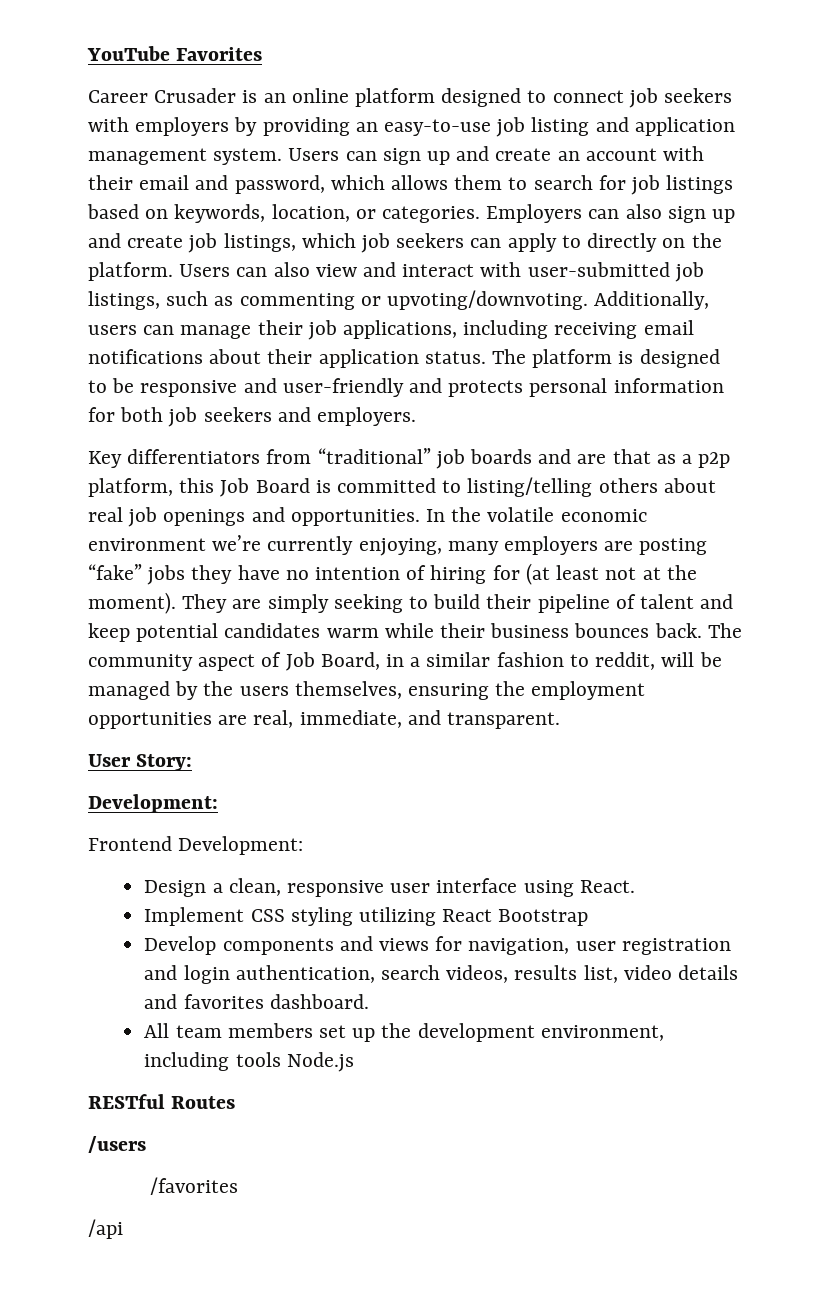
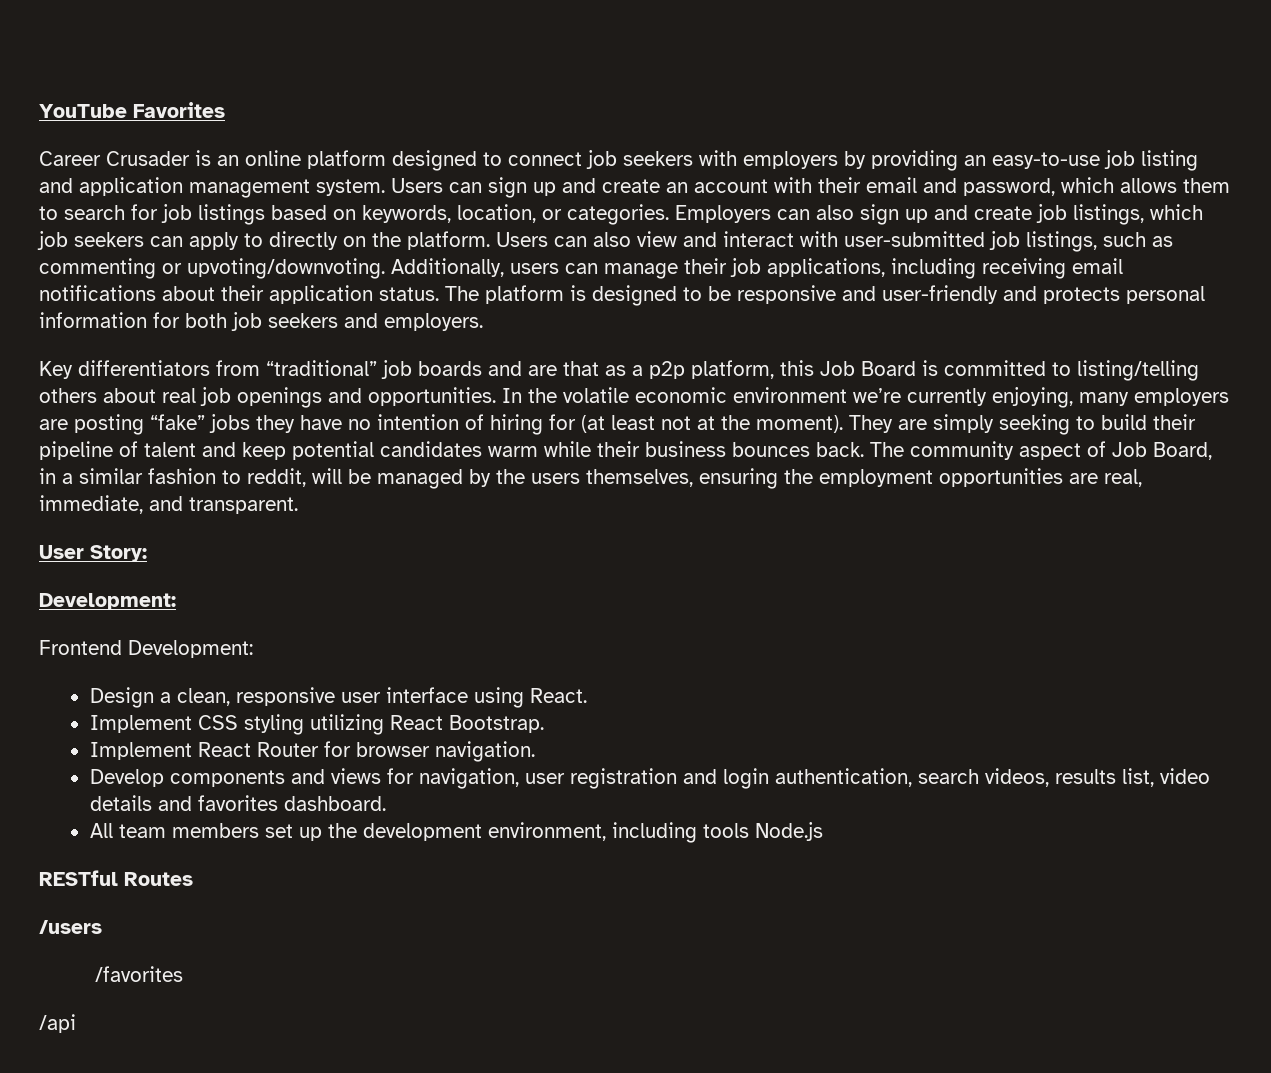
- Implement CSS styling utilizing React Bootstrap
+ Implement CSS styling utilizing React Bootstrap.
+ Implement React Router for browser navigation.

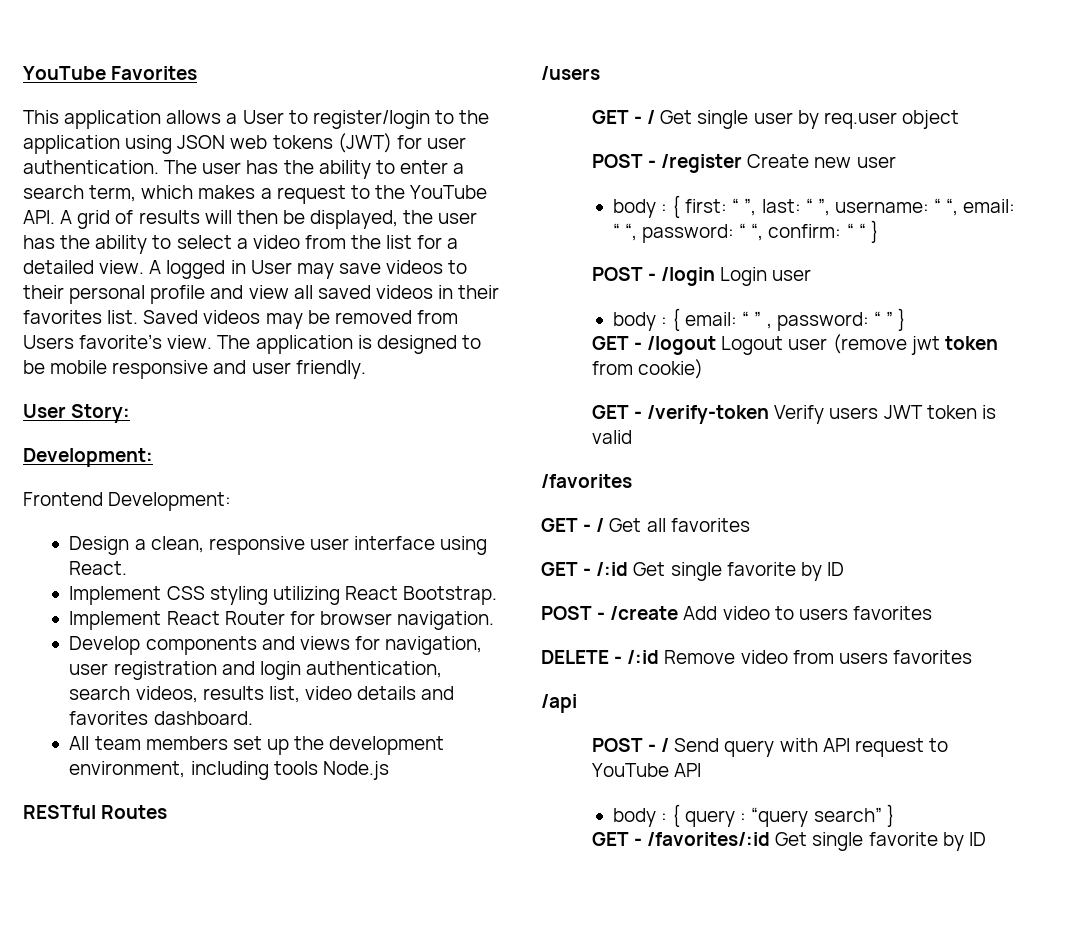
- Career Crusader is an online platform designed to connect job seekers with employers by providing an easy-to-use job listing and application management system. Users can sign up and create an account with their email and password, which allows them to search for job listings based on keywords, location, or categories. Employers can also sign up and create job listings, which job seekers can apply to directly on the platform. Users can also view and interact with user-submitted job listings, such as commenting or upvoting/downvoting. Additionally, users can manage their job applications, including receiving email notifications about their application status. The platform is designed to be responsive and user-friendly and protects personal information for both job seekers and employers.
- Key differentiators from “traditional” job boards and are that as a p2p platform, this Job Board is committed to listing/telling others about real job openings and opportunities. In the volatile economic environment we’re currently enjoying, many employers are posting “fake” jobs they have no intention of hiring for (at least not at the moment). They are simply seeking to build their pipeline of talent and keep potential candidates warm while their business bounces back. The community aspect of Job Board, in a similar fashion to reddit, will be managed by the users themselves, ensuring the employment opportunities are real, immediate, and transparent.
+ This application allows a User to register/login to the application using JSON web tokens (JWT) for user authentication. The user has the ability to enter a search term, which makes a request to the YouTube API. A grid of results will then be displayed, the user has the ability to select a video from the list for a detailed view. A logged in User may save videos to their personal profile and view all saved videos in their favorites list. Saved videos may be removed from Users favorite’s view. The application is designed to be mobile responsive and user friendly.
+ GET - / Get single user by req.user object
+ POST - /register Create new user
+ body : { first: “ ”, last: “ ”, username: “ “, email: “ “, password: “ “, confirm: “ “ }
+ POST - /login Login user
+ body : { email: “ ” , password: “ ” }
+ GET - /logout Logout user (remove jwt token from cookie)
+ GET - /verify-token Verify users JWT token is valid
  /favorites
+ GET - / Get all favorites
+ GET - /:id Get single favorite by ID
+ POST - /create Add video to users favorites
+ DELETE - /:id Remove video from users favorites
  /api
+ POST - / Send query with API request to YouTube API
+ body : { query : “query search” }
+ GET - /favorites/:id Get single favorite by ID

